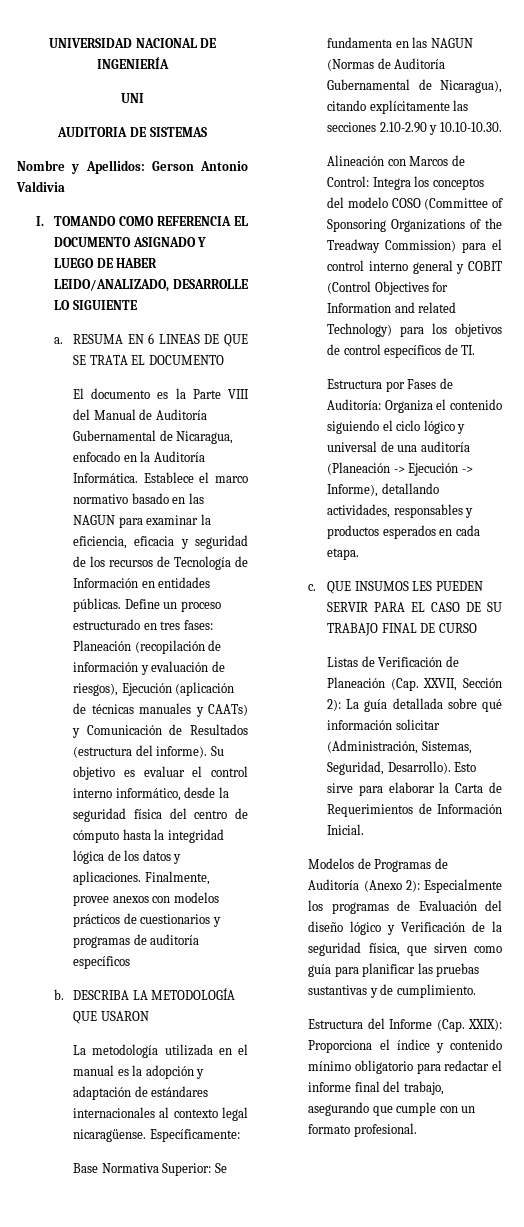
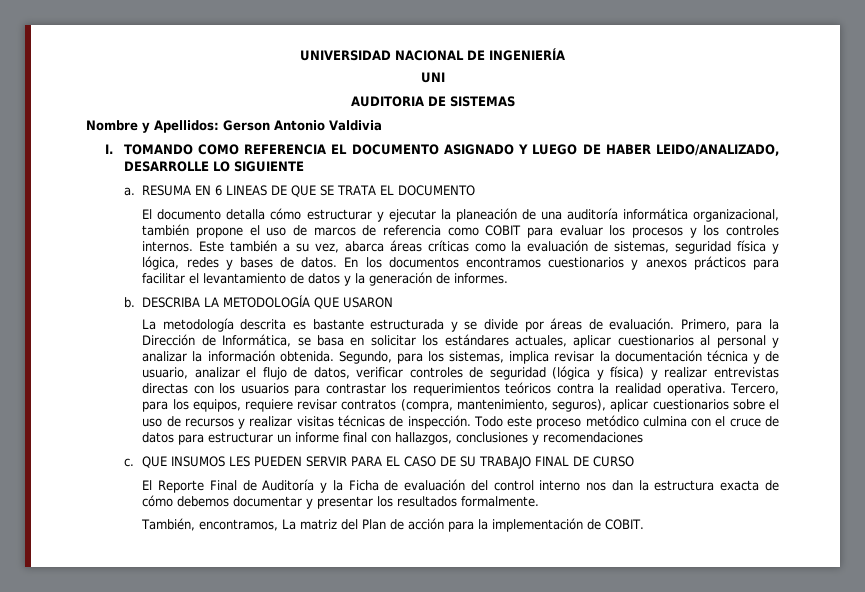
- El documento es la Parte VIII del Manual de Auditoría Gubernamental de Nicaragua, enfocado en la Auditoría Informática. Establece el marco normativo basado en las NAGUN para examinar la eficiencia, eficacia y seguridad de los recursos de Tecnología de Información en entidades públicas. Define un proceso estructurado en tres fases: Planeación (recopilación de información y evaluación de riesgos), Ejecución (aplicación de técnicas manuales y CAATs) y Comunicación de Resultados (estructura del informe). Su objetivo es evaluar el control interno informático, desde la seguridad física del centro de cómputo hasta la integridad lógica de los datos y aplicaciones. Finalmente, provee anexos con modelos prácticos de cuestionarios y programas de auditoría específicos
+ El documento detalla cómo estructurar y ejecutar la planeación de una auditoría informática organizacional, también propone el uso de marcos de referencia como COBIT para evaluar los procesos y los controles internos. Este también a su vez, abarca áreas críticas como la evaluación de sistemas, seguridad física y lógica, redes y bases de datos. En los documentos encontramos cuestionarios y anexos prácticos para facilitar el levantamiento de datos y la generación de informes.
- La metodología utilizada en el manual es la adopción y adaptación de estándares internacionales al contexto legal nicaragüense. Específicamente:
- Base Normativa Superior: Se fundamenta en las NAGUN (Normas de Auditoría Gubernamental de Nicaragua), citando explícitamente las secciones 2.10-2.90 y 10.10-10.30.
- Alineación con Marcos de Control: Integra los conceptos del modelo COSO (Committee of Sponsoring Organizations of the Treadway Commission) para el control interno general y COBIT (Control Objectives for Information and related Technology) para los objetivos de control específicos de TI.
- Estructura por Fases de Auditoría: Organiza el contenido siguiendo el ciclo lógico y universal de una auditoría (Planeación -> Ejecución -> Informe), detallando actividades, responsables y productos esperados en cada etapa.
+ La metodología descrita es bastante estructurada y se divide por áreas de evaluación. Primero, para la Dirección de Informática, se basa en solicitar los estándares actuales, aplicar cuestionarios al personal y analizar la información obtenida. Segundo, para los sistemas, implica revisar la documentación técnica y de usuario, analizar el flujo de datos, verificar controles de seguridad (lógica y física) y realizar entrevistas directas con los usuarios para contrastar los requerimientos teóricos contra la realidad operativa. Tercero, para los equipos, requiere revisar contratos (compra, mantenimiento, seguros), aplicar cuestionarios sobre el uso de recursos y realizar visitas técnicas de inspección. Todo este proceso metódico culmina con el cruce de datos para estructurar un informe final con hallazgos, conclusiones y recomendaciones
- Listas de Verificación de Planeación (Cap. XXVII, Sección 2): La guía detallada sobre qué información solicitar (Administración, Sistemas, Seguridad, Desarrollo). Esto sirve para elaborar la Carta de Requerimientos de Información Inicial.
- Modelos de Programas de Auditoría (Anexo 2): Especialmente los programas de Evaluación del diseño lógico y Verificación de la seguridad física, que sirven como guía para planificar las pruebas sustantivas y de cumplimiento.
- Estructura del Informe (Cap. XXIX): Proporciona el índice y contenido mínimo obligatorio para redactar el informe final del trabajo, asegurando que cumple con un formato profesional.
+ El Reporte Final de Auditoría y la Ficha de evaluación del control interno nos dan la estructura exacta de cómo debemos documentar y presentar los resultados formalmente.
+ También, encontramos, La matriz del Plan de acción para la implementación de COBIT.

